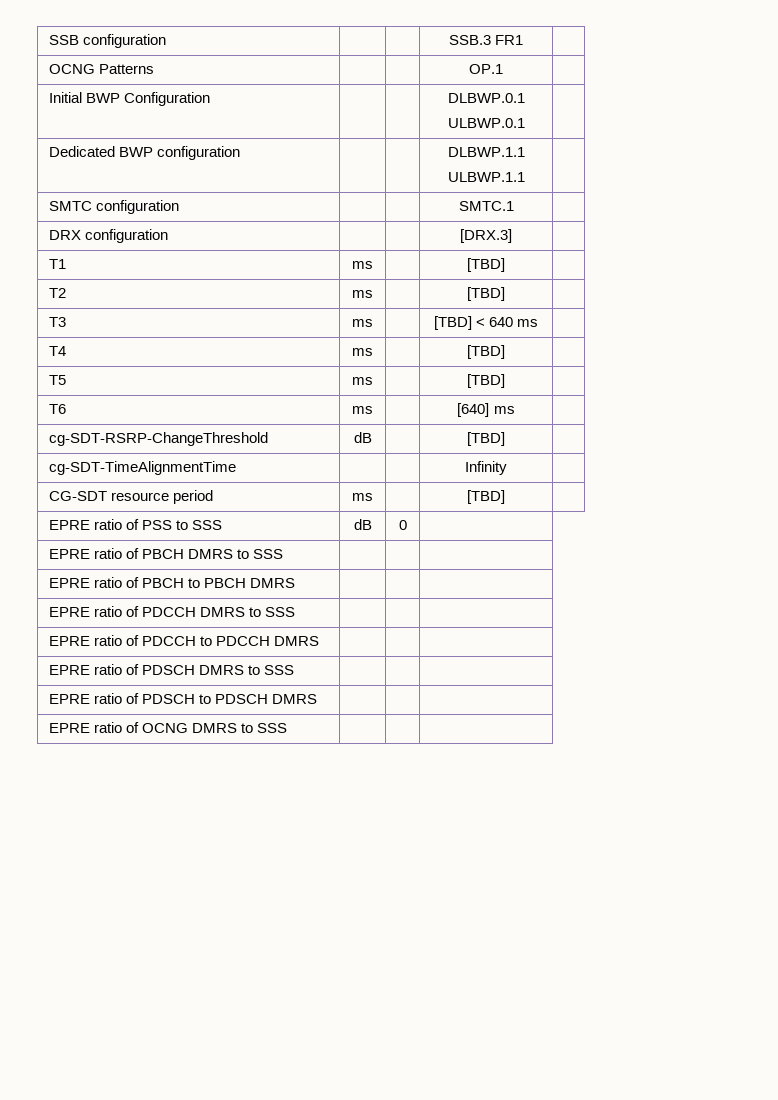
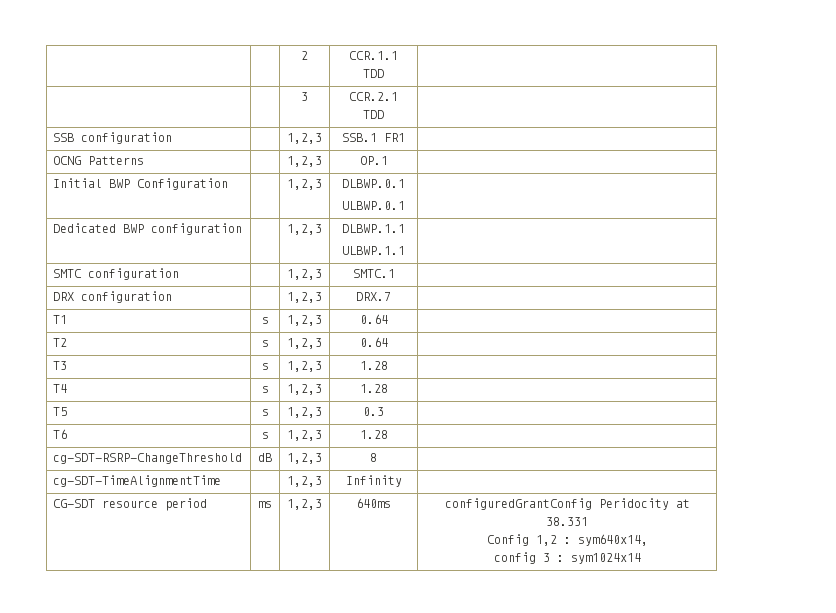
+ | | 2 | CCR.1.1 TDD |
+ | | 3 | CCR.2.1 TDD |
- SSB configuration | | | SSB.3 FR1 |
+ SSB configuration | | 1,2,3 | SSB.1 FR1 |
- OCNG Patterns | | | OP.1 |
+ OCNG Patterns | | 1,2,3 | OP.1 |
- Initial BWP Configuration | | | DLBWP.0.1
+ Initial BWP Configuration | | 1,2,3 | DLBWP.0.1
- Dedicated BWP configuration | | | DLBWP.1.1
+ Dedicated BWP configuration | | 1,2,3 | DLBWP.1.1
- SMTC configuration | | | SMTC.1 |
+ SMTC configuration | | 1,2,3 | SMTC.1 |
- DRX configuration | | | [DRX.3] |
+ DRX configuration | | 1,2,3 | DRX.7 |
- T1 | ms | | [TBD] |
- T2 | ms | | [TBD] |
- T3 | ms | | [TBD] < 640 ms |
- T4 | ms | | [TBD] |
- T5 | ms | | [TBD] |
- T6 | ms | | [640] ms |
+ T1 | s | 1,2,3 | 0.64 |
+ T2 | s | 1,2,3 | 0.64 |
+ T3 | s | 1,2,3 | 1.28 |
+ T4 | s | 1,2,3 | 1.28 |
+ T5 | s | 1,2,3 | 0.3 |
+ T6 | s | 1,2,3 | 1.28 |
- cg-SDT-RSRP-ChangeThreshold | dB | | [TBD] |
+ cg-SDT-RSRP-ChangeThreshold | dB | 1,2,3 | 8 |
- cg-SDT-TimeAlignmentTime | | | Infinity |
+ cg-SDT-TimeAlignmentTime | | 1,2,3 | Infinity |
- CG-SDT resource period | ms | | [TBD] |
- EPRE ratio of PSS to SSS | dB | 0 |
- EPRE ratio of PBCH DMRS to SSS | | |
- EPRE ratio of PBCH to PBCH DMRS | | |
- EPRE ratio of PDCCH DMRS to SSS | | |
- EPRE ratio of PDCCH to PDCCH DMRS | | |
- EPRE ratio of PDSCH DMRS to SSS | | |
- EPRE ratio of PDSCH to PDSCH DMRS | | |
- EPRE ratio of OCNG DMRS to SSS | | |
+ CG-SDT resource period | ms | 1,2,3 | 640ms | configuredGrantConfig Peridocity at 38.331
+ Config 1,2 : sym640x14,
+ config 3 : sym1024x14

